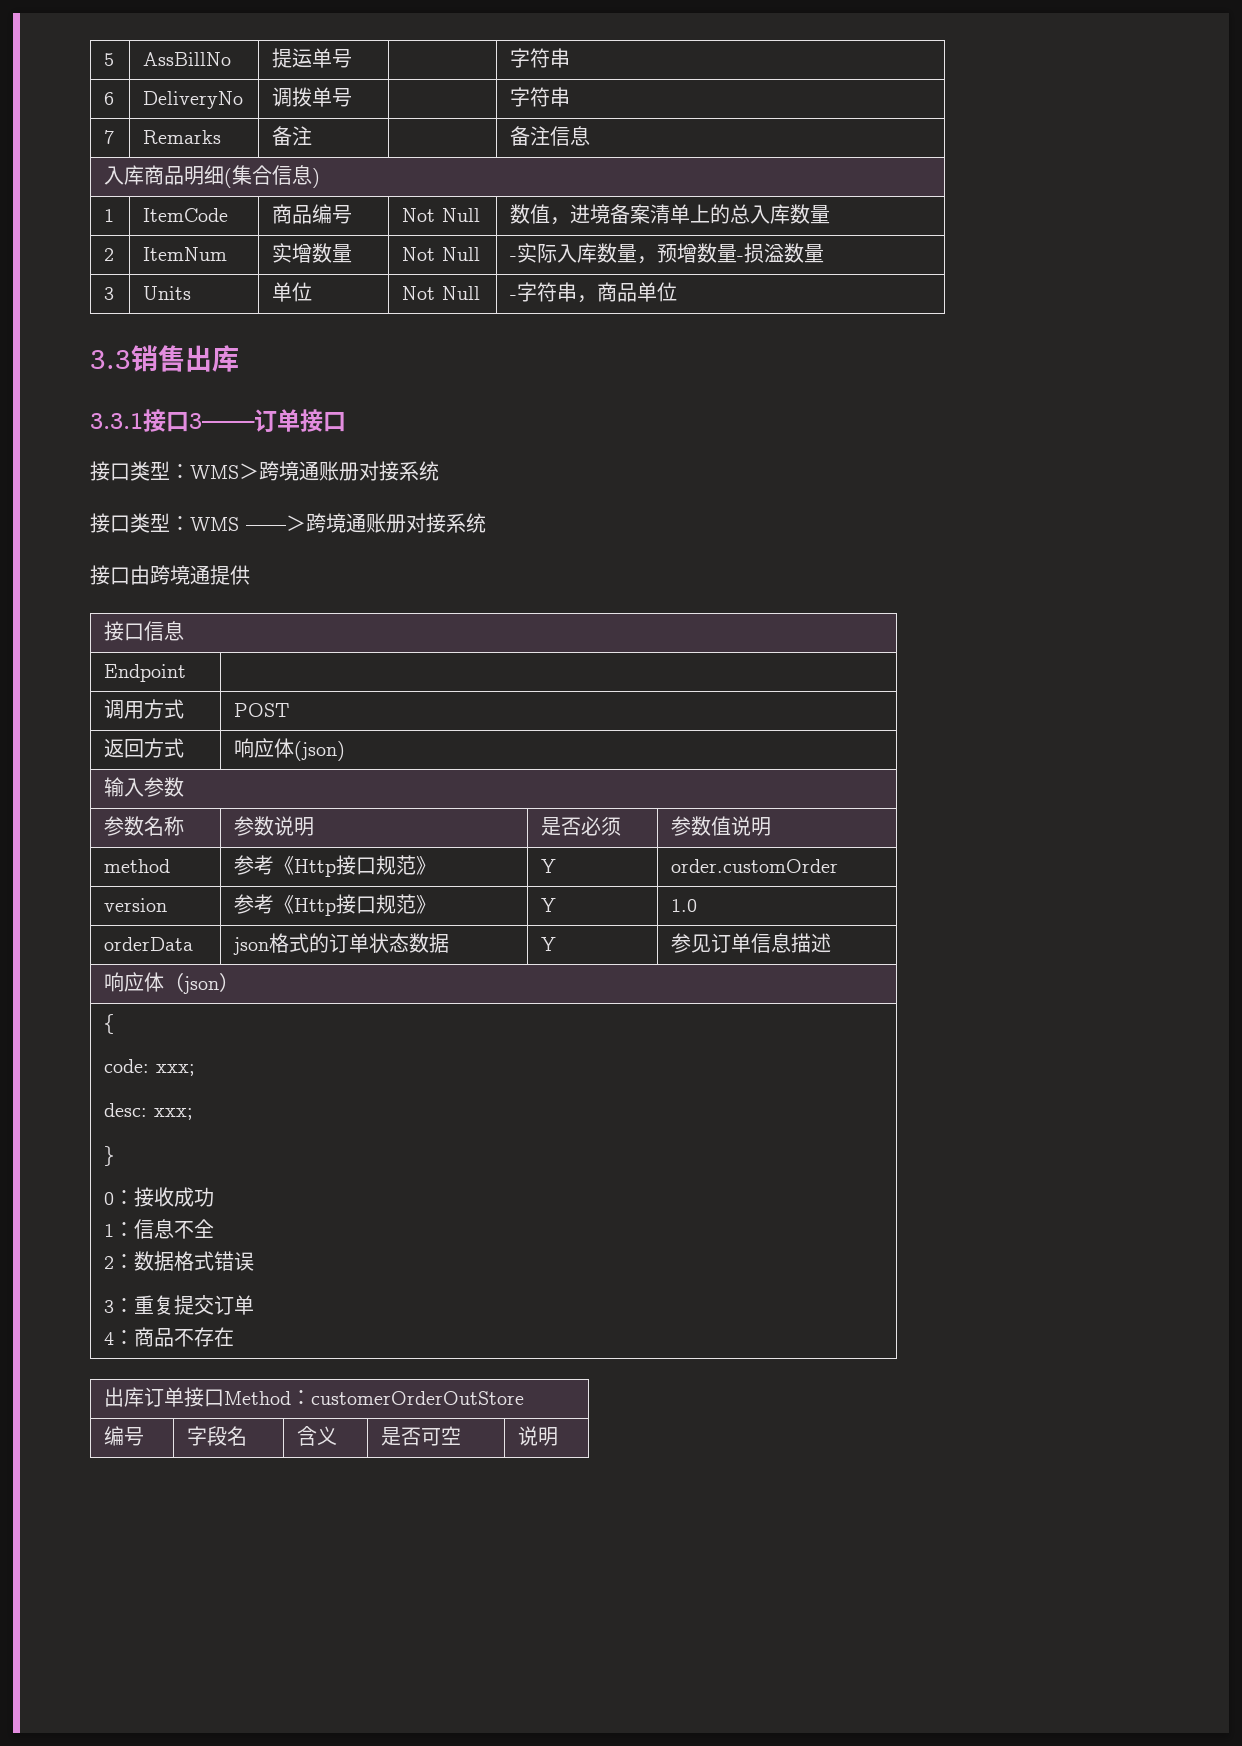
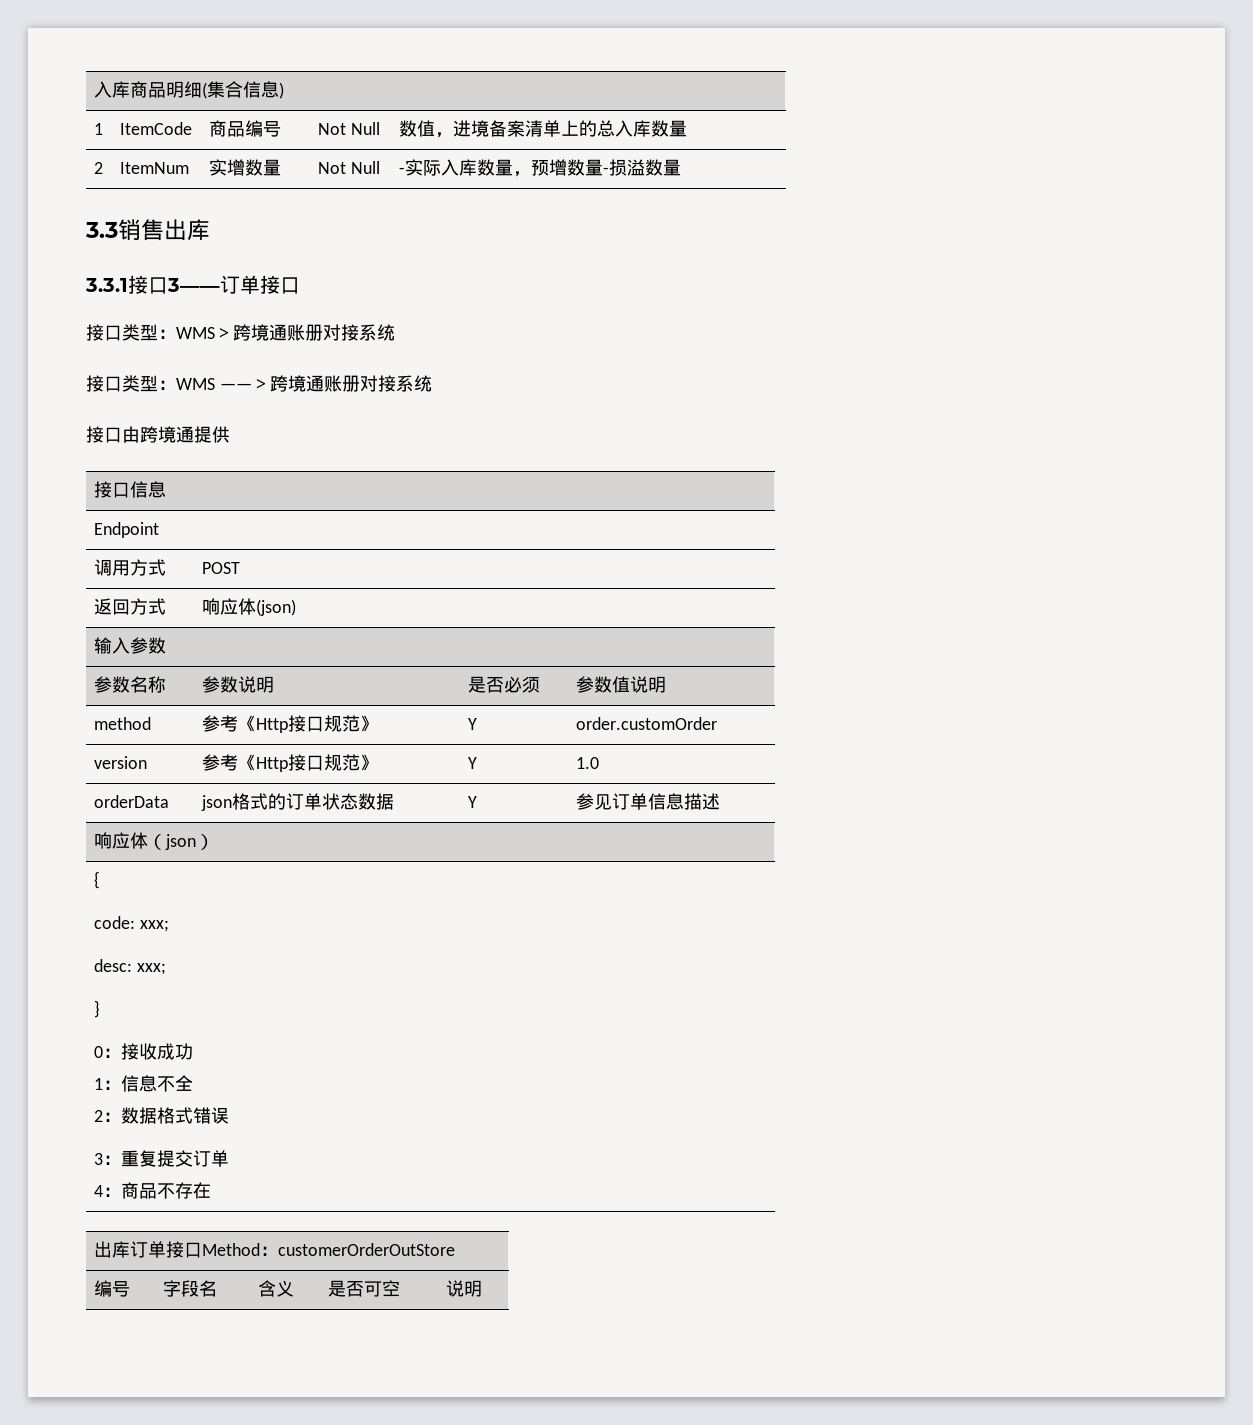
- 5 | AssBillNo | 提运单号 | | 字符串
- 6 | DeliveryNo | 调拨单号 | | 字符串
- 7 | Remarks | 备注 | | 备注信息
- 3 | Units | 单位 | Not Null | -字符串，商品单位

